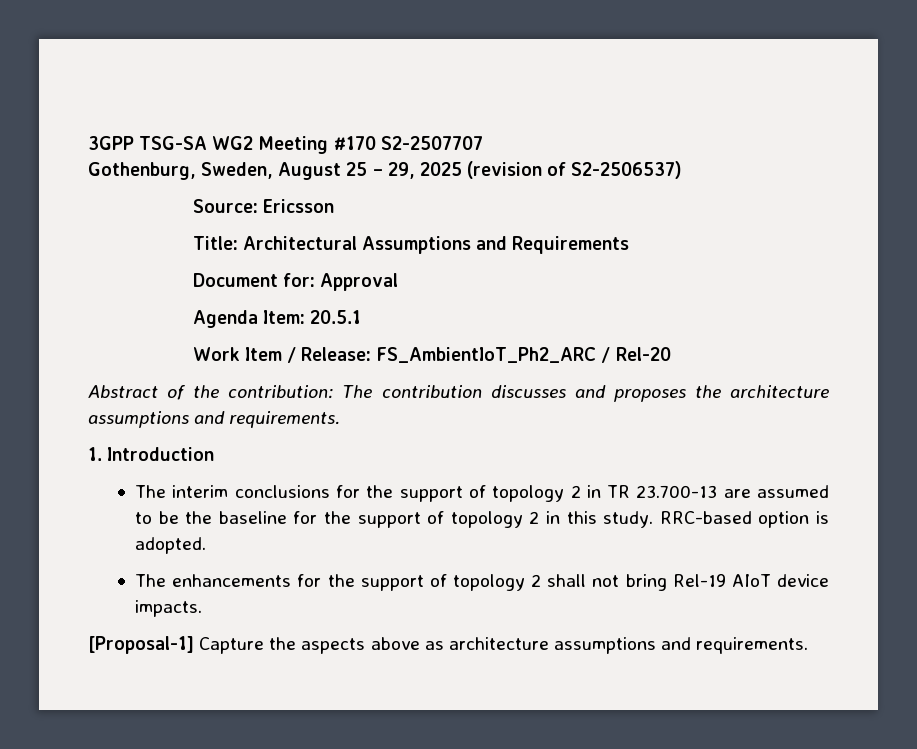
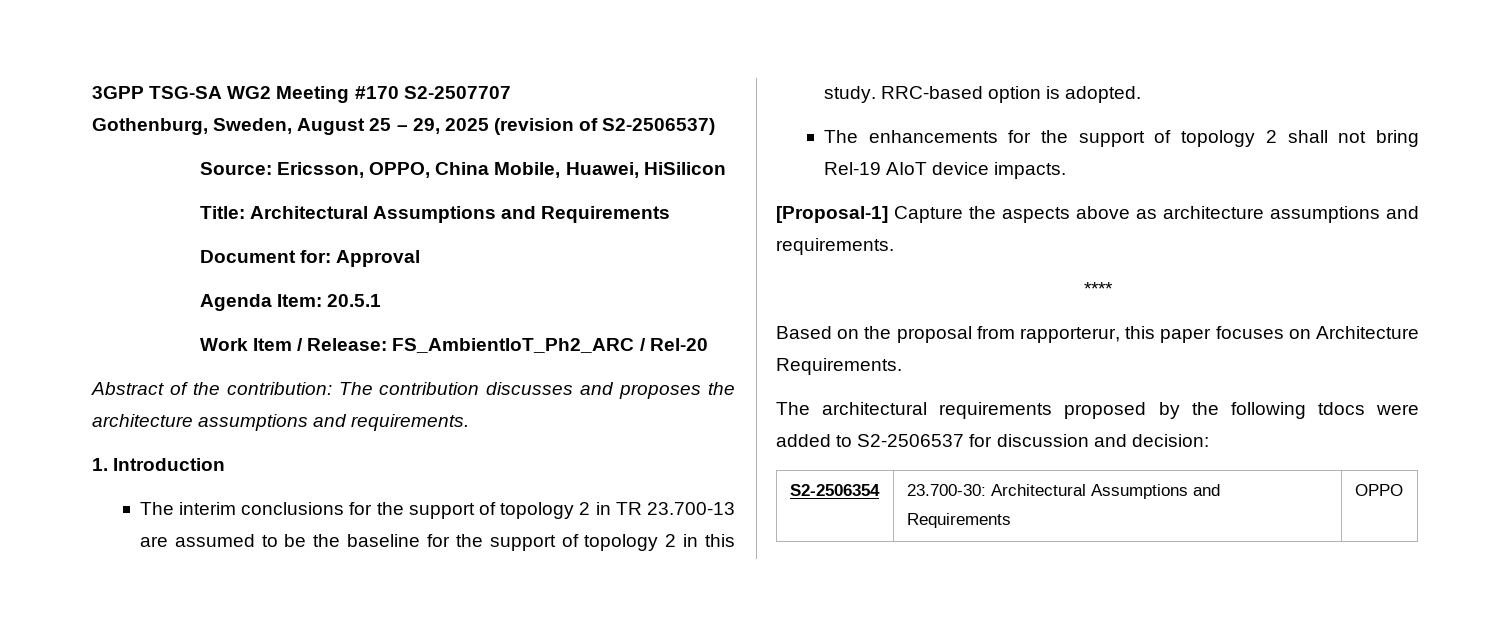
- Source: Ericsson
+ Source: Ericsson, OPPO, China Mobile, Huawei, HiSilicon
+ ****
+ Based on the proposal from rapporterur, this paper focuses on Architecture Requirements.
+ The architectural requirements proposed by the following tdocs were added to S2-2506537 for discussion and decision:
+ S2-2506354 | 23.700-30: Architectural Assumptions and Requirements | OPPO

